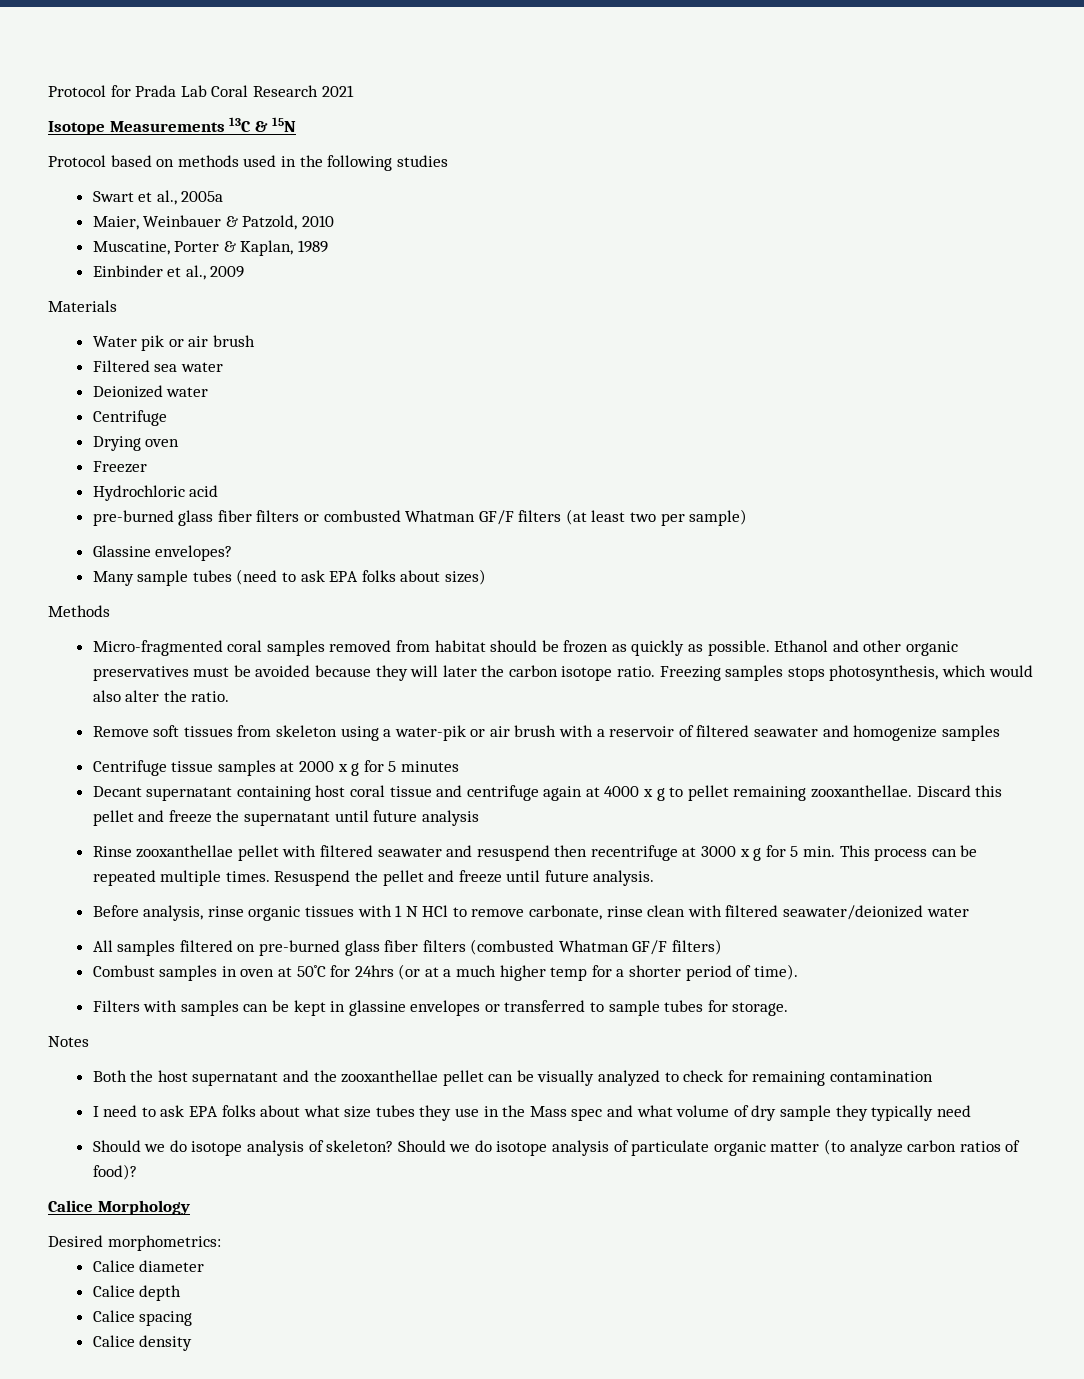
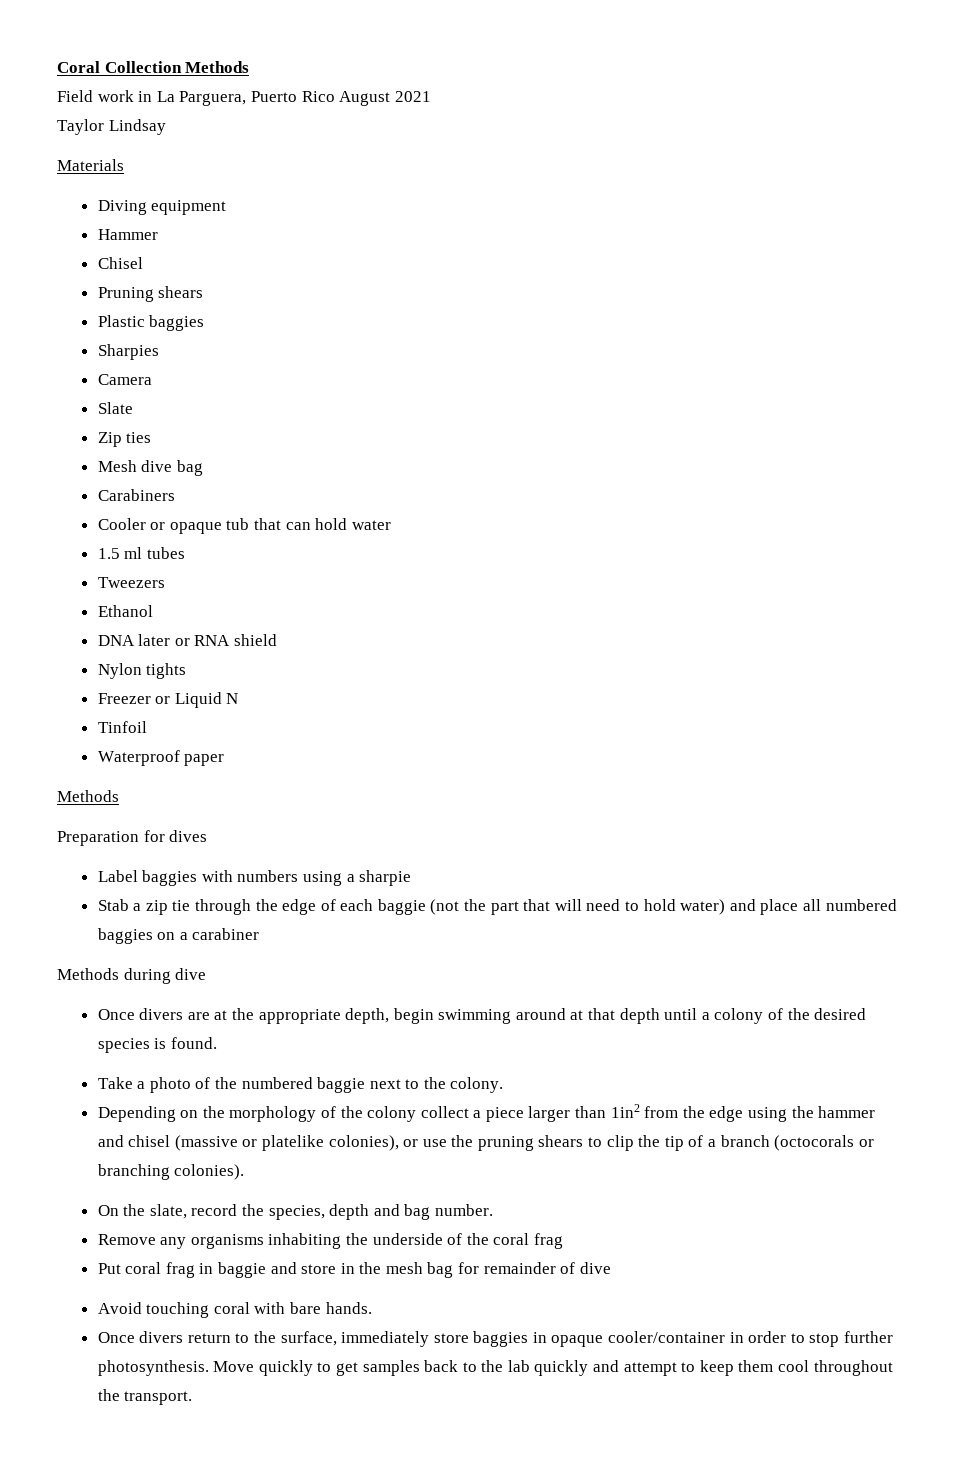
- Protocol for Prada Lab Coral Research 2021
- Isotope Measurements 13C & 15N
- Protocol based on methods used in the following studies
- Swart et al., 2005a
- Maier, Weinbauer & Patzold, 2010
- Muscatine, Porter & Kaplan, 1989
- Einbinder et al., 2009
+ Coral Collection Methods
+ Field work in La Parguera, Puerto Rico August 2021
+ Taylor Lindsay
  Materials
- Water pik or air brush
- Filtered sea water
- Deionized water
- Centrifuge
- Drying oven
- Freezer
- Hydrochloric acid
- pre-burned glass fiber filters or combusted Whatman GF/F filters (at least two per sample)
- Glassine envelopes?
- Many sample tubes (need to ask EPA folks about sizes)
+ Diving equipment
+ Hammer
+ Chisel
+ Pruning shears
+ Plastic baggies
+ Sharpies
+ Camera
+ Slate
+ Zip ties
+ Mesh dive bag
+ Carabiners
+ Cooler or opaque tub that can hold water
+ 1.5 ml tubes
+ Tweezers
+ Ethanol
+ DNA later or RNA shield
+ Nylon tights
+ Freezer or Liquid N
+ Tinfoil
+ Waterproof paper
  Methods
- Micro-fragmented coral samples removed from habitat should be frozen as quickly as possible. Ethanol and other organic preservatives must be avoided because they will later the carbon isotope ratio. Freezing samples stops photosynthesis, which would also alter the ratio.
- Remove soft tissues from skeleton using a water-pik or air brush with a reservoir of filtered seawater and homogenize samples
- Centrifuge tissue samples at 2000 x g for 5 minutes
- Decant supernatant containing host coral tissue and centrifuge again at 4000 x g to pellet remaining zooxanthellae. Discard this pellet and freeze the supernatant until future analysis
- Rinse zooxanthellae pellet with filtered seawater and resuspend then recentrifuge at 3000 x g for 5 min. This process can be repeated multiple times. Resuspend the pellet and freeze until future analysis.
- Before analysis, rinse organic tissues with 1 N HCl to remove carbonate, rinse clean with filtered seawater/deionized water
- All samples filtered on pre-burned glass fiber filters (combusted Whatman GF/F filters)
- Combust samples in oven at 50˚C for 24hrs (or at a much higher temp for a shorter period of time).
- Filters with samples can be kept in glassine envelopes or transferred to sample tubes for storage.
- Notes
- Both the host supernatant and the zooxanthellae pellet can be visually analyzed to check for remaining contamination
- I need to ask EPA folks about what size tubes they use in the Mass spec and what volume of dry sample they typically need
- Should we do isotope analysis of skeleton? Should we do isotope analysis of particulate organic matter (to analyze carbon ratios of food)?
- Calice Morphology
- Desired morphometrics:
- Calice diameter
- Calice depth
- Calice spacing
- Calice density
+ Preparation for dives
+ Label baggies with numbers using a sharpie
+ Stab a zip tie through the edge of each baggie (not the part that will need to hold water) and place all numbered baggies on a carabiner
+ Methods during dive
+ Once divers are at the appropriate depth, begin swimming around at that depth until a colony of the desired species is found.
+ Take a photo of the numbered baggie next to the colony.
+ Depending on the morphology of the colony collect a piece larger than 1in2 from the edge using the hammer and chisel (massive or platelike colonies), or use the pruning shears to clip the tip of a branch (octocorals or branching colonies).
+ On the slate, record the species, depth and bag number.
+ Remove any organisms inhabiting the underside of the coral frag
+ Put coral frag in baggie and store in the mesh bag for remainder of dive
+ Avoid touching coral with bare hands.
+ Once divers return to the surface, immediately store baggies in opaque cooler/container in order to stop further photosynthesis. Move quickly to get samples back to the lab quickly and attempt to keep them cool throughout the transport.

